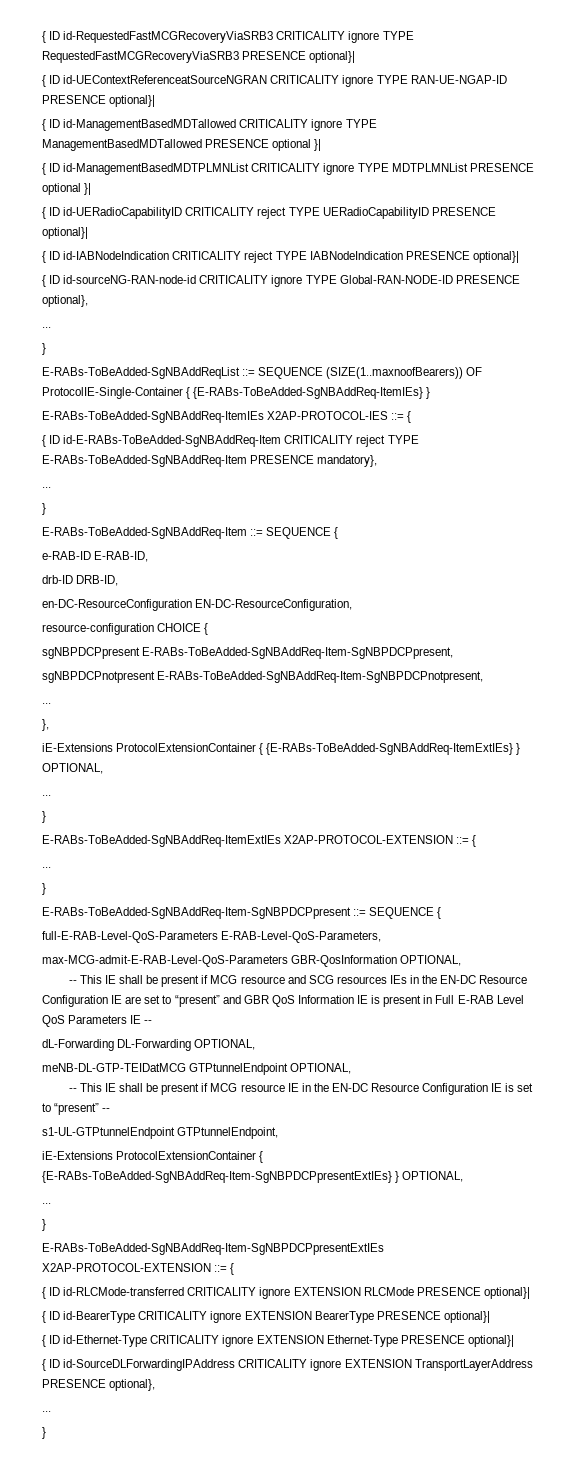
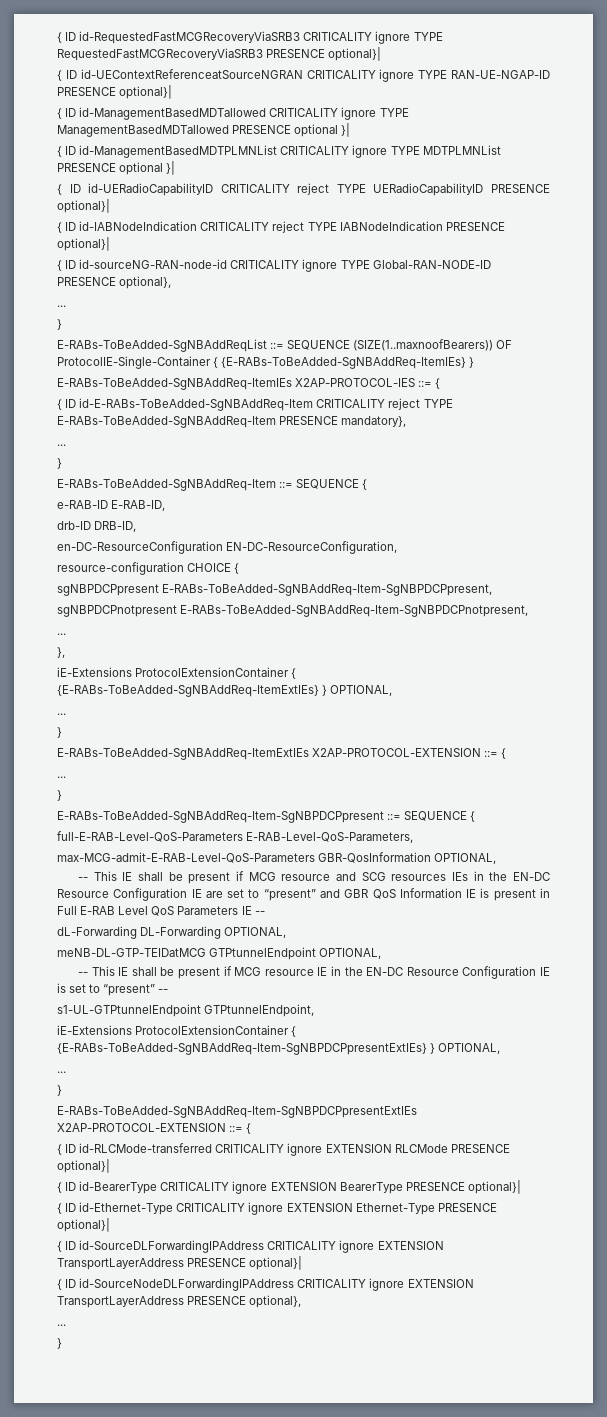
- { ID id-SourceDLForwardingIPAddress CRITICALITY ignore EXTENSION TransportLayerAddress PRESENCE optional},
+ { ID id-SourceDLForwardingIPAddress CRITICALITY ignore EXTENSION TransportLayerAddress PRESENCE optional}|
+ { ID id-SourceNodeDLForwardingIPAddress CRITICALITY ignore EXTENSION TransportLayerAddress PRESENCE optional},

